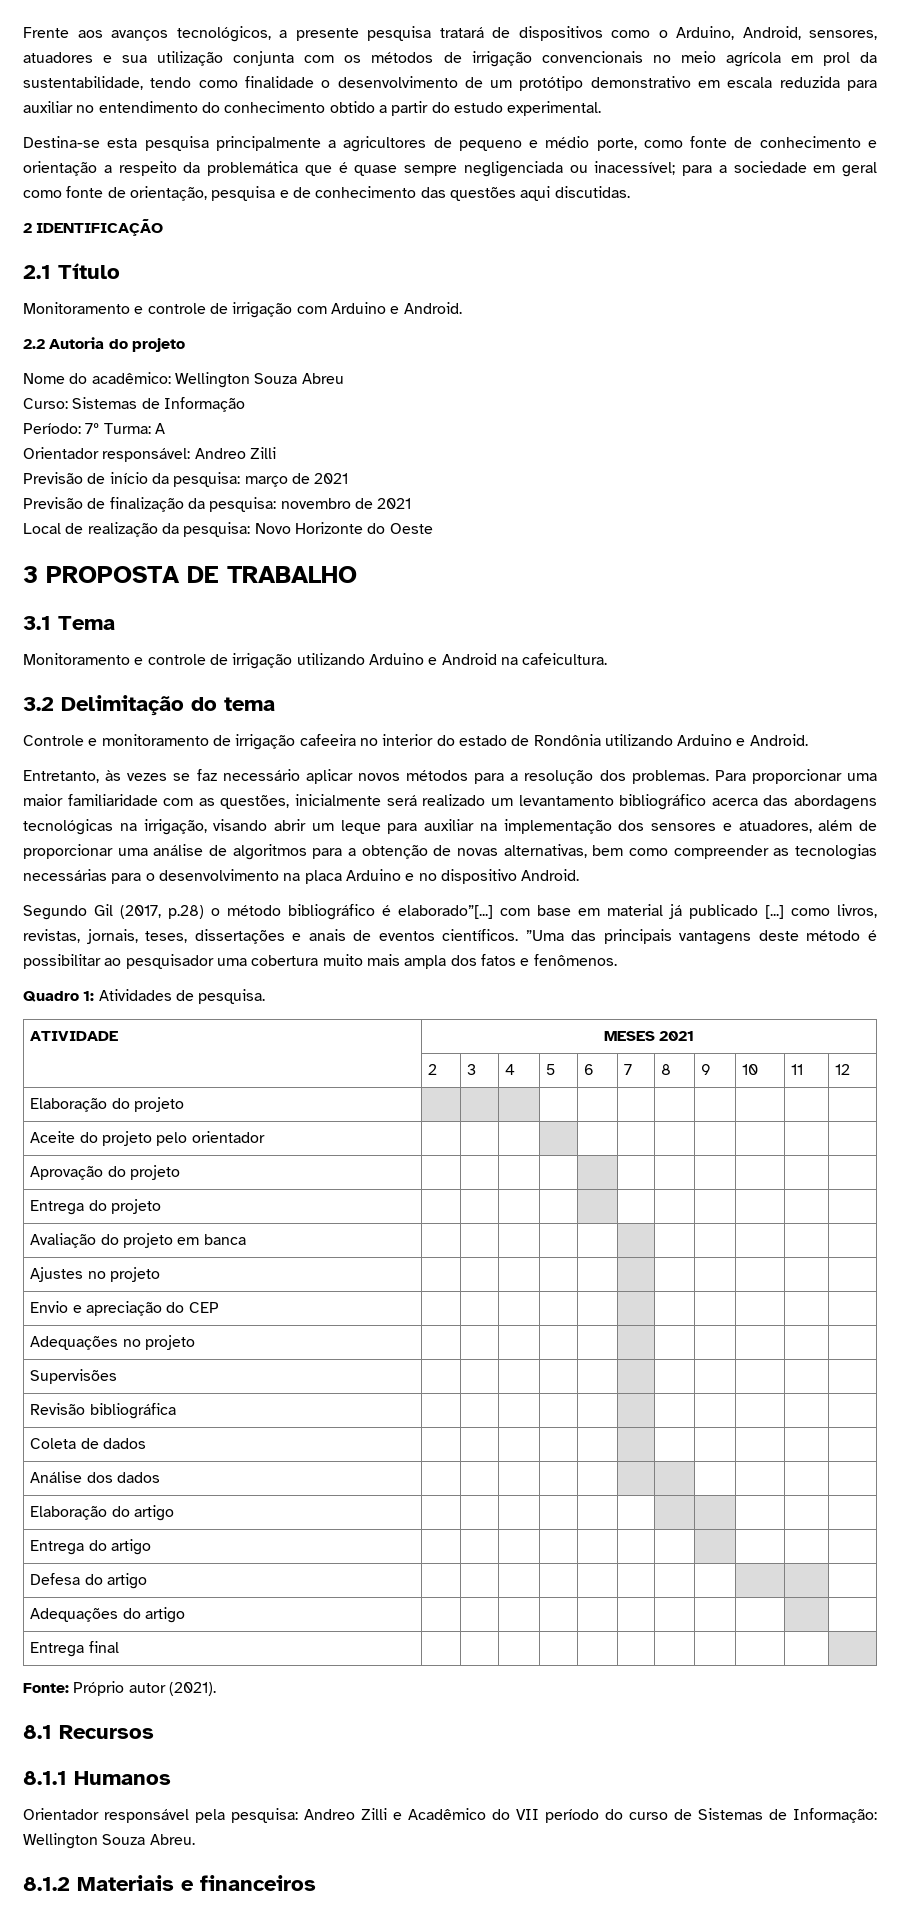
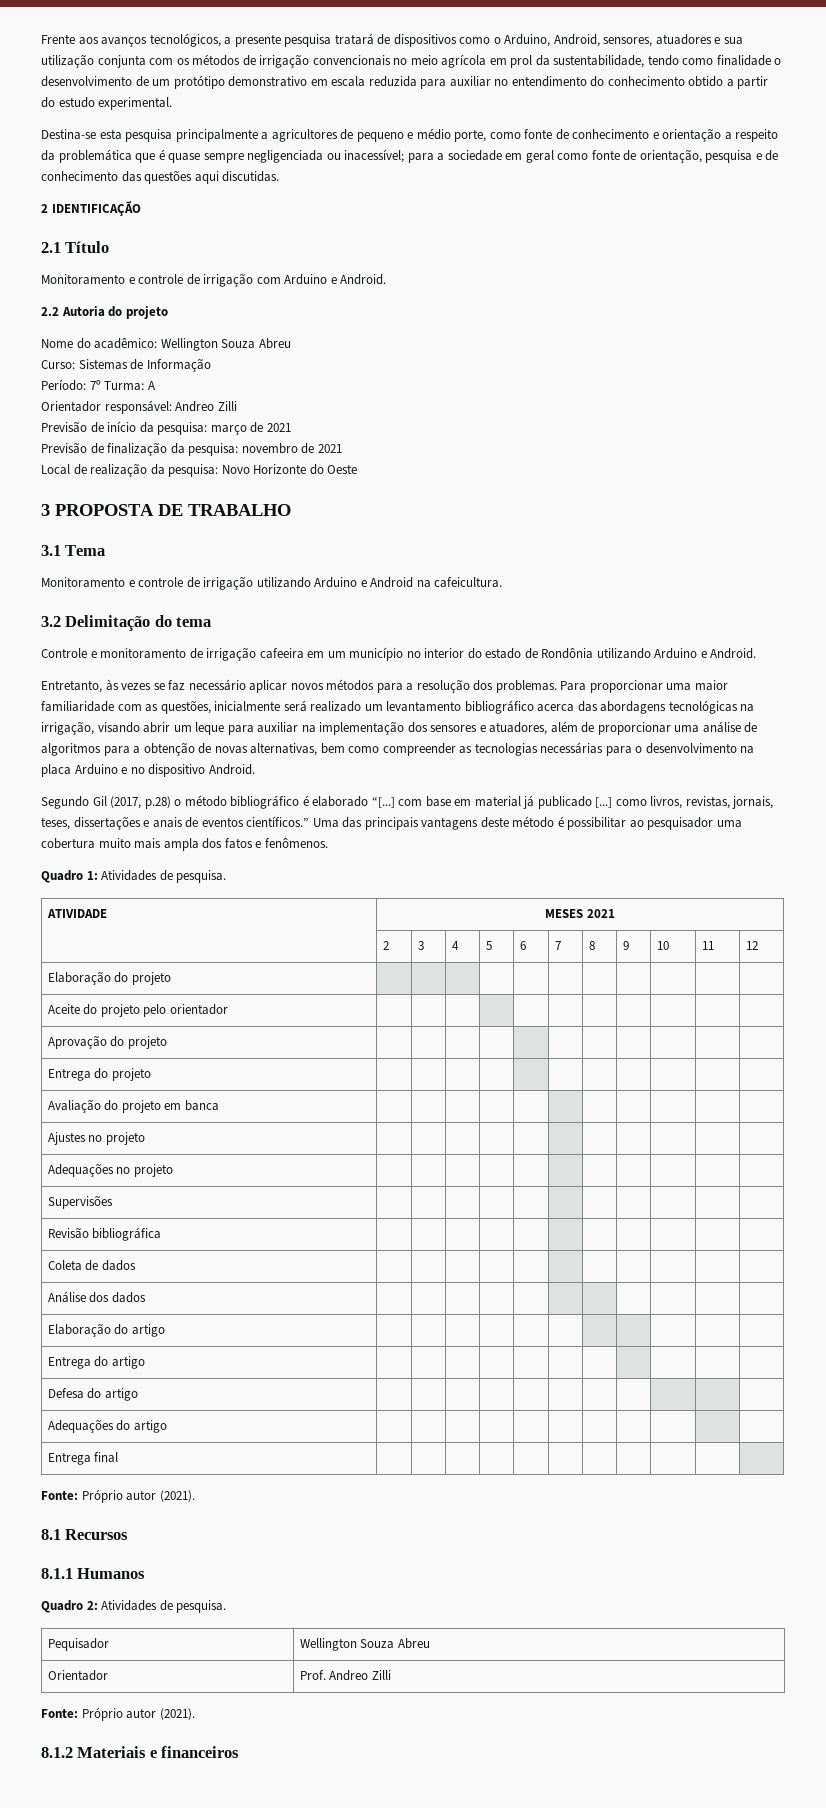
- Controle e monitoramento de irrigação cafeeira no interior do estado de Rondônia utilizando Arduino e Android.
+ Controle e monitoramento de irrigação cafeeira em um município no interior do estado de Rondônia utilizando Arduino e Android.
- Segundo Gil (2017, p.28) o método bibliográfico é elaborado”[...] com base em material já publicado [...] como livros, revistas, jornais, teses, dissertações e anais de eventos científicos. ”Uma das principais vantagens deste método é possibilitar ao pesquisador uma cobertura muito mais ampla dos fatos e fenômenos.
+ Segundo Gil (2017, p.28) o método bibliográfico é elaborado “[...] com base em material já publicado [...] como livros, revistas, jornais, teses, dissertações e anais de eventos científicos.” Uma das principais vantagens deste método é possibilitar ao pesquisador uma cobertura muito mais ampla dos fatos e fenômenos.
- Envio e apreciação do CEP | | | | | | | | | | |
- Orientador responsável pela pesquisa: Andreo Zilli e Acadêmico do VII período do curso de Sistemas de Informação: Wellington Souza Abreu.
+ Quadro 2: Atividades de pesquisa.
+ Pequisador | Wellington Souza Abreu
+ Orientador | Prof. Andreo Zilli
+ Fonte: Próprio autor (2021).

